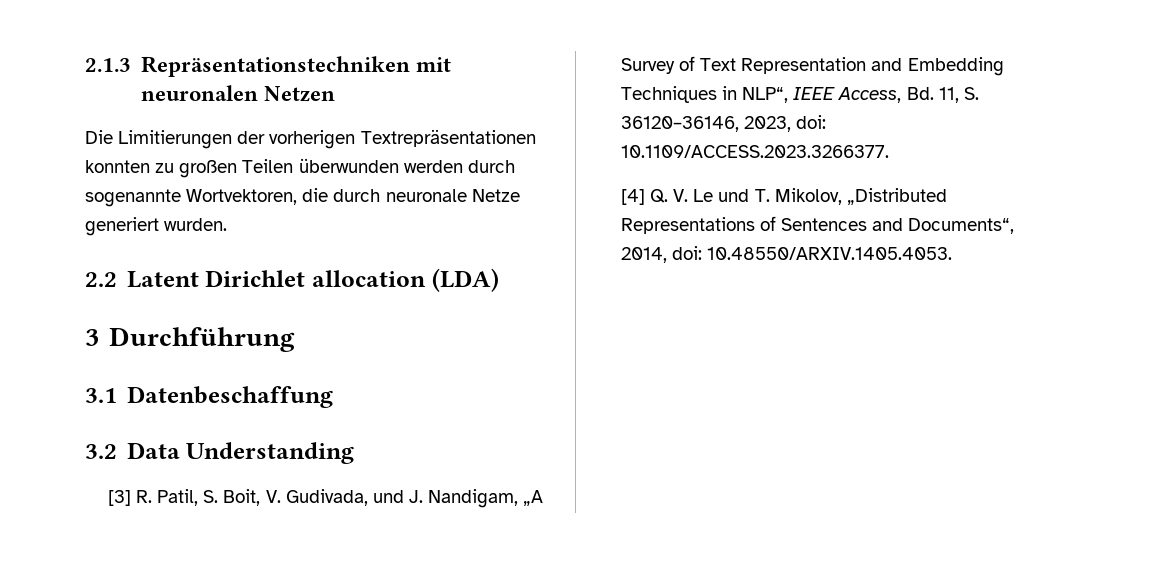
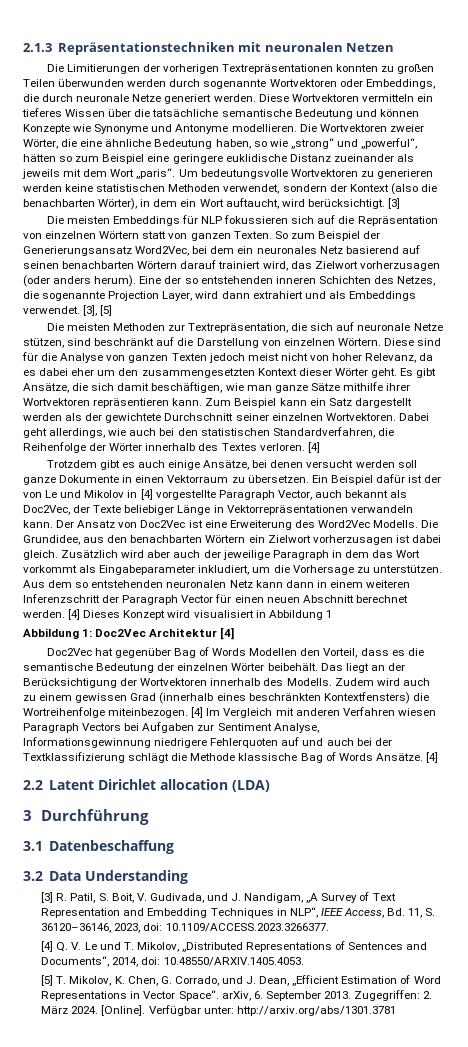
- Die Limitierungen der vorherigen Textrepräsentationen konnten zu großen Teilen überwunden werden durch sogenannte Wortvektoren, die durch neuronale Netze generiert wurden.
+ Die Limitierungen der vorherigen Textrepräsentationen konnten zu großen Teilen überwunden werden durch sogenannte Wortvektoren oder Embeddings, die durch neuronale Netze generiert werden. Diese Wortvektoren vermitteln ein tieferes Wissen über die tatsächliche semantische Bedeutung und können Konzepte wie Synonyme und Antonyme modellieren. Die Wortvektoren zweier Wörter, die eine ähnliche Bedeutung haben, so wie „strong“ und „powerful“, hätten so zum Beispiel eine geringere euklidische Distanz zueinander als jeweils mit dem Wort „paris“. Um bedeutungsvolle Wortvektoren zu generieren werden keine statistischen Methoden verwendet, sondern der Kontext (also die benachbarten Wörter), in dem ein Wort auftaucht, wird berücksichtigt. [3]
+ Die meisten Embeddings für NLP fokussieren sich auf die Repräsentation von einzelnen Wörtern statt von ganzen Texten. So zum Beispiel der Generierungsansatz Word2Vec, bei dem ein neuronales Netz basierend auf seinen benachbarten Wörtern darauf trainiert wird, das Zielwort vorherzusagen (oder anders herum). Eine der so entstehenden inneren Schichten des Netzes, die sogenannte Projection Layer, wird dann extrahiert und als Embeddings verwendet. [3], [5]
+ Die meisten Methoden zur Textrepräsentation, die sich auf neuronale Netze stützen, sind beschränkt auf die Darstellung von einzelnen Wörtern. Diese sind für die Analyse von ganzen Texten jedoch meist nicht von hoher Relevanz, da es dabei eher um den zusammengesetzten Kontext dieser Wörter geht. Es gibt Ansätze, die sich damit beschäftigen, wie man ganze Sätze mithilfe ihrer Wortvektoren repräsentieren kann. Zum Beispiel kann ein Satz dargestellt werden als der gewichtete Durchschnitt seiner einzelnen Wortvektoren. Dabei geht allerdings, wie auch bei den statistischen Standardverfahren, die Reihenfolge der Wörter innerhalb des Textes verloren. [4]
+ Trotzdem gibt es auch einige Ansätze, bei denen versucht werden soll ganze Dokumente in einen Vektorraum zu übersetzen. Ein Beispiel dafür ist der von Le und Mikolov in [4] vorgestellte Paragraph Vector, auch bekannt als Doc2Vec, der Texte beliebiger Länge in Vektorrepräsentationen verwandeln kann. Der Ansatz von Doc2Vec ist eine Erweiterung des Word2Vec Modells. Die Grundidee, aus den benachbarten Wörtern ein Zielwort vorherzusagen ist dabei gleich. Zusätzlich wird aber auch der jeweilige Paragraph in dem das Wort vorkommt als Eingabeparameter inkludiert, um die Vorhersage zu unterstützen. Aus dem so entstehenden neuronalen Netz kann dann in einem weiteren Inferenzschritt der Paragraph Vector für einen neuen Abschnitt berechnet werden. [4] Dieses Konzept wird visualisiert in Abbildung 1
+ Abbildung 1: Doc2Vec Architektur [4]
+ Doc2Vec hat gegenüber Bag of Words Modellen den Vorteil, dass es die semantische Bedeutung der einzelnen Wörter beibehält. Das liegt an der Berücksichtigung der Wortvektoren innerhalb des Modells. Zudem wird auch zu einem gewissen Grad (innerhalb eines beschränkten Kontextfensters) die Wortreihenfolge miteinbezogen. [4] Im Vergleich mit anderen Verfahren wiesen Paragraph Vectors bei Aufgaben zur Sentiment Analyse, Informationsgewinnung niedrigere Fehlerquoten auf und auch bei der Textklassifizierung schlägt die Methode klassische Bag of Words Ansätze. [4]
+ [5] T. Mikolov, K. Chen, G. Corrado, und J. Dean, „Efficient Estimation of Word Representations in Vector Space“. arXiv, 6. September 2013. Zugegriffen: 2. März 2024. [Online]. Verfügbar unter: http://arxiv.org/abs/1301.3781

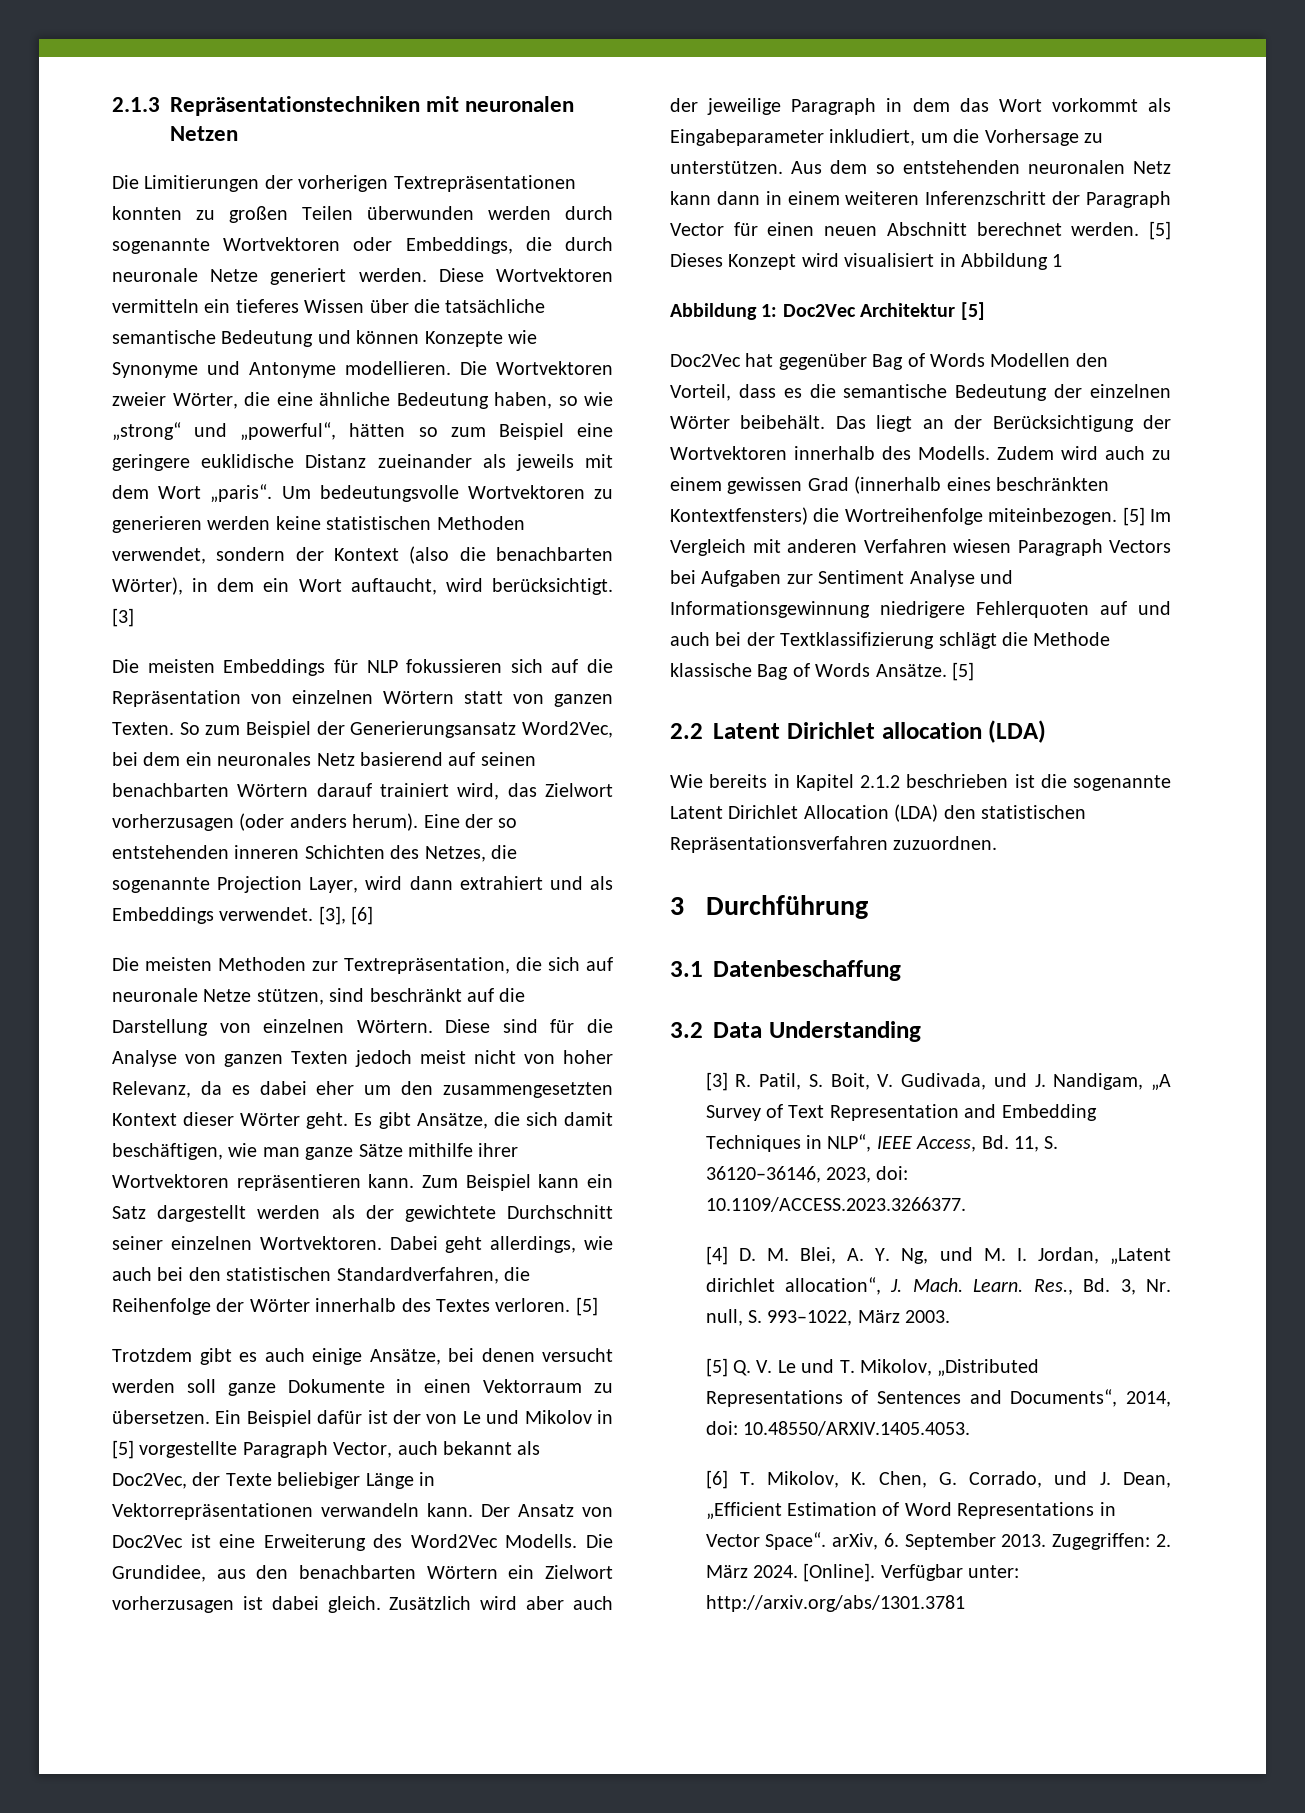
- [3], [5]
+ [3], [6]
- Dabei geht allerdings, wie auch bei den statistischen Standardverfahren, die Reihenfolge der Wörter innerhalb des Textes verloren. [4]
+ Dabei geht allerdings, wie auch bei den statistischen Standardverfahren, die Reihenfolge der Wörter innerhalb des Textes verloren. [5]
- Ein Beispiel dafür ist der von Le und Mikolov in [4] vorgestellte Paragraph Vector, auch bekannt als Doc2Vec, der Texte beliebiger Länge in Vektorrepräsentationen verwandeln kann.
+ Ein Beispiel dafür ist der von Le und Mikolov in [5] vorgestellte Paragraph Vector, auch bekannt als Doc2Vec, der Texte beliebiger Länge in Vektorrepräsentationen verwandeln kann.
- [4] Dieses Konzept wird visualisiert in Abbildung 1
+ [5] Dieses Konzept wird visualisiert in Abbildung 1
- Abbildung 1: Doc2Vec Architektur [4]
+ Abbildung 1: Doc2Vec Architektur [5]
- [4] Im Vergleich mit anderen Verfahren wiesen Paragraph Vectors bei Aufgaben zur Sentiment Analyse, Informationsgewinnung niedrigere Fehlerquoten auf und auch bei der Textklassifizierung schlägt die Methode klassische Bag of Words Ansätze. [4]
+ [5] Im Vergleich mit anderen Verfahren wiesen Paragraph Vectors bei Aufgaben zur Sentiment Analyse und Informationsgewinnung niedrigere Fehlerquoten auf und auch bei der Textklassifizierung schlägt die Methode klassische Bag of Words Ansätze. [5]
+ Wie bereits in Kapitel 2.1.2 beschrieben ist die sogenannte Latent Dirichlet Allocation (LDA) den statistischen Repräsentationsverfahren zuzuordnen.
- [4] Q. V. Le und T. Mikolov, „Distributed Representations of Sentences and Documents“, 2014, doi: 10.48550/ARXIV.1405.4053.
+ [4] D. M. Blei, A. Y. Ng, und M. I. Jordan, „Latent dirichlet allocation“, J. Mach. Learn. Res., Bd. 3, Nr. null, S. 993–1022, März 2003.
+ [5] Q. V. Le und T. Mikolov, „Distributed Representations of Sentences and Documents“, 2014, doi: 10.48550/ARXIV.1405.4053.
- [5] T. Mikolov, K. Chen, G. Corrado, und J. Dean, „Efficient Estimation of Word Representations in Vector Space“. arXiv, 6. September 2013.
+ [6] T. Mikolov, K. Chen, G. Corrado, und J. Dean, „Efficient Estimation of Word Representations in Vector Space“. arXiv, 6. September 2013.

